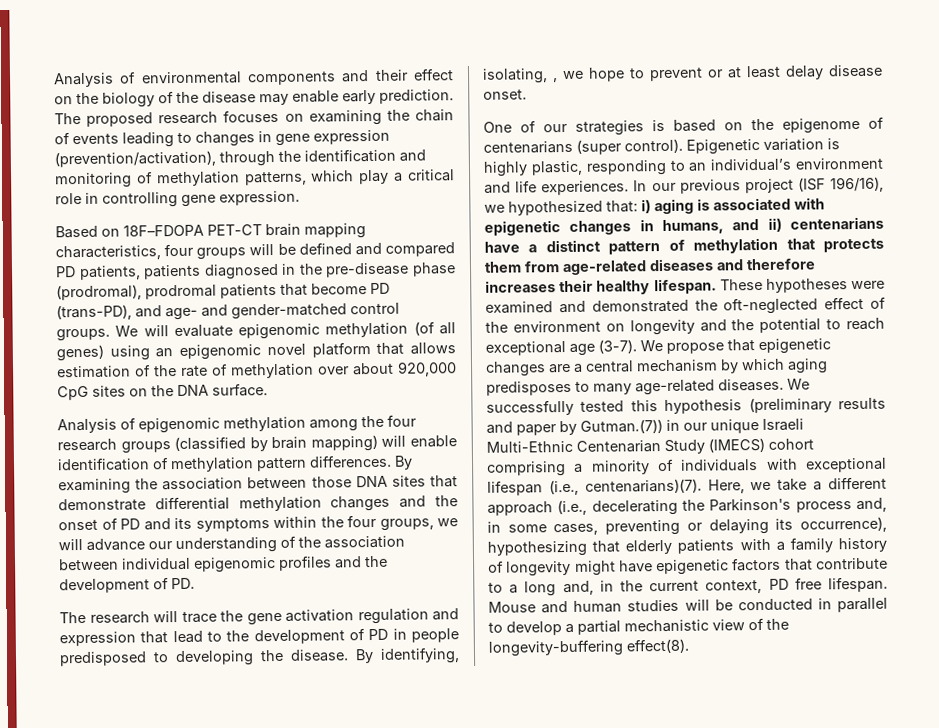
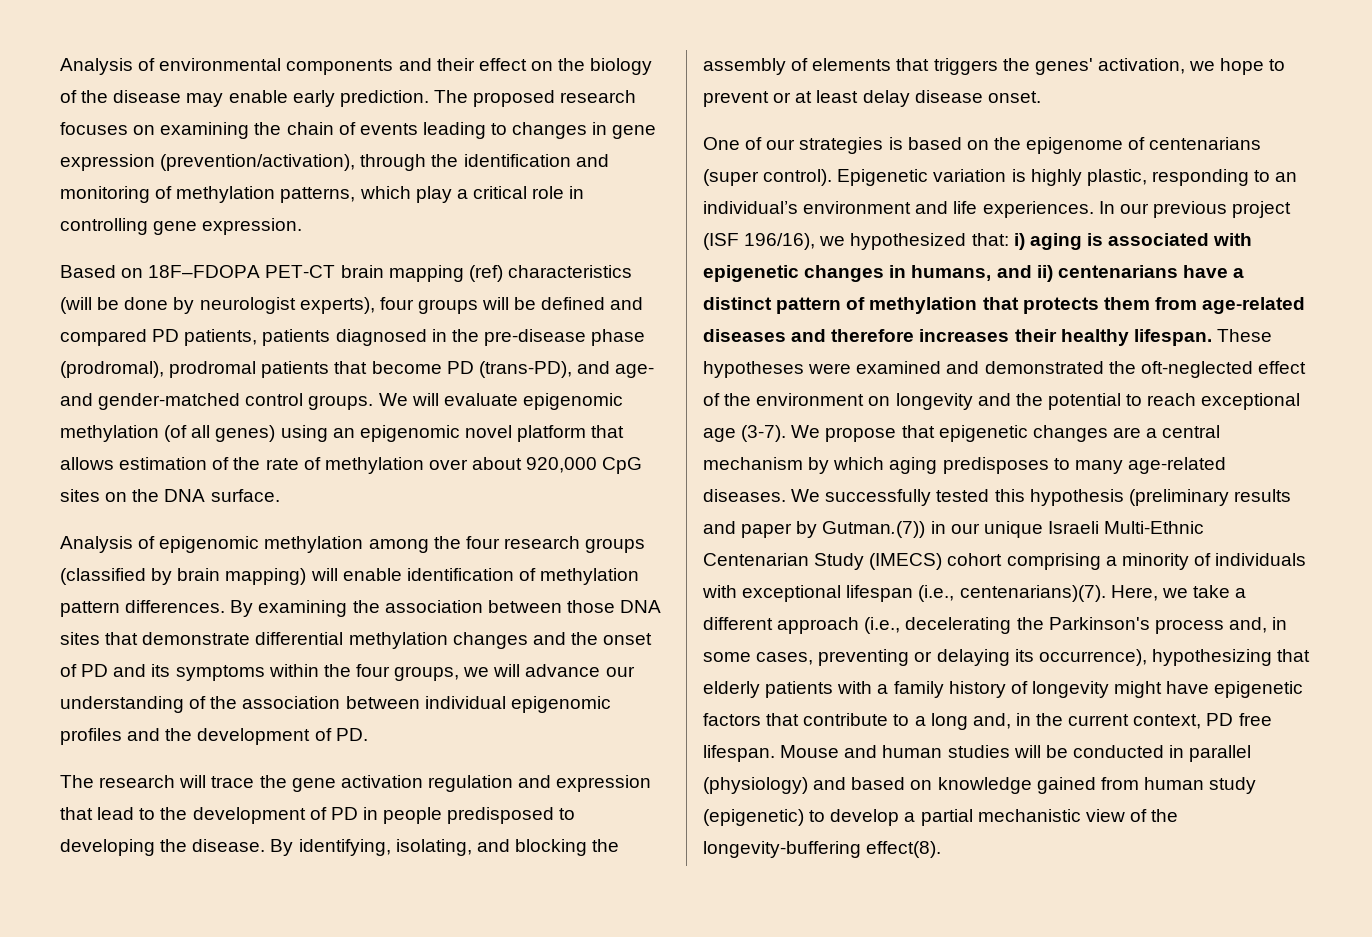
- Based on 18F–FDOPA PET-CT brain mapping characteristics, four groups will be defined and compared PD patients, patients diagnosed in the pre-disease phase (prodromal), prodromal patients that become PD (trans-PD), and age- and gender-matched control groups.
+ Based on 18F–FDOPA PET-CT brain mapping (ref) characteristics (will be done by neurologist experts), four groups will be defined and compared PD patients, patients diagnosed in the pre-disease phase (prodromal), prodromal patients that become PD (trans-PD), and age- and gender-matched control groups.
- By identifying, isolating, , we hope to prevent or at least delay disease onset.
+ By identifying, isolating, and blocking the assembly of elements that triggers the genes' activation, we hope to prevent or at least delay disease onset.
- Mouse and human studies will be conducted in parallel to develop a partial mechanistic view of the longevity-buffering effect(8).
+ Mouse and human studies will be conducted in parallel (physiology) and based on knowledge gained from human study (epigenetic) to develop a partial mechanistic view of the longevity-buffering effect(8).

